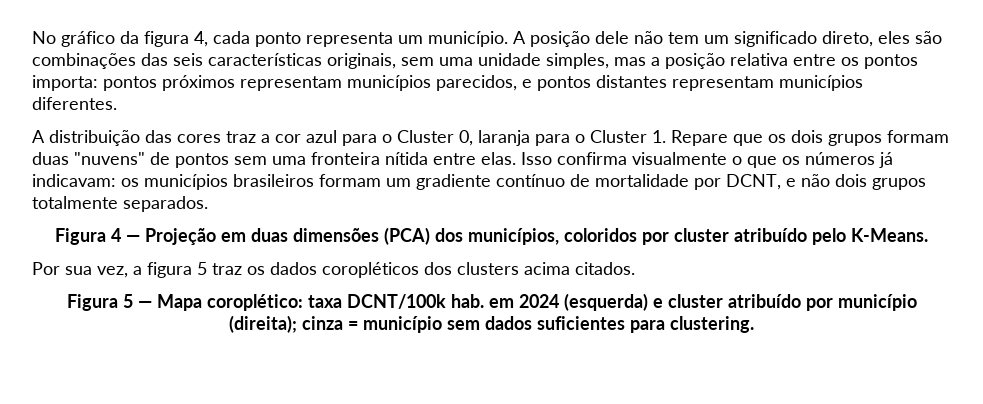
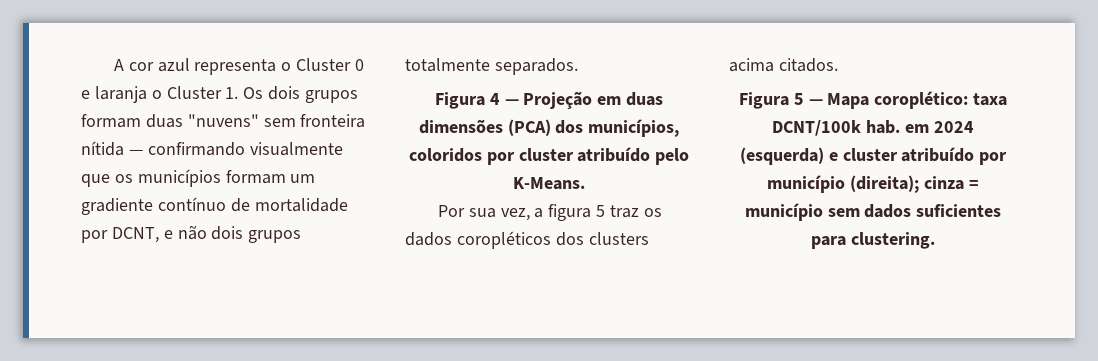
- No gráfico da figura 4, cada ponto representa um município. A posição dele não tem um significado direto, eles são combinações das seis características originais, sem uma unidade simples, mas a posição relativa entre os pontos importa: pontos próximos representam municípios parecidos, e pontos distantes representam municípios diferentes.
- A distribuição das cores traz a cor azul para o Cluster 0, laranja para o Cluster 1. Repare que os dois grupos formam duas "nuvens" de pontos sem uma fronteira nítida entre elas. Isso confirma visualmente o que os números já indicavam: os municípios brasileiros formam um gradiente contínuo de mortalidade por DCNT, e não dois grupos totalmente separados.
+ A cor azul representa o Cluster 0 e laranja o Cluster 1. Os dois grupos formam duas "nuvens" sem fronteira nítida — confirmando visualmente que os municípios formam um gradiente contínuo de mortalidade por DCNT, e não dois grupos totalmente separados.

